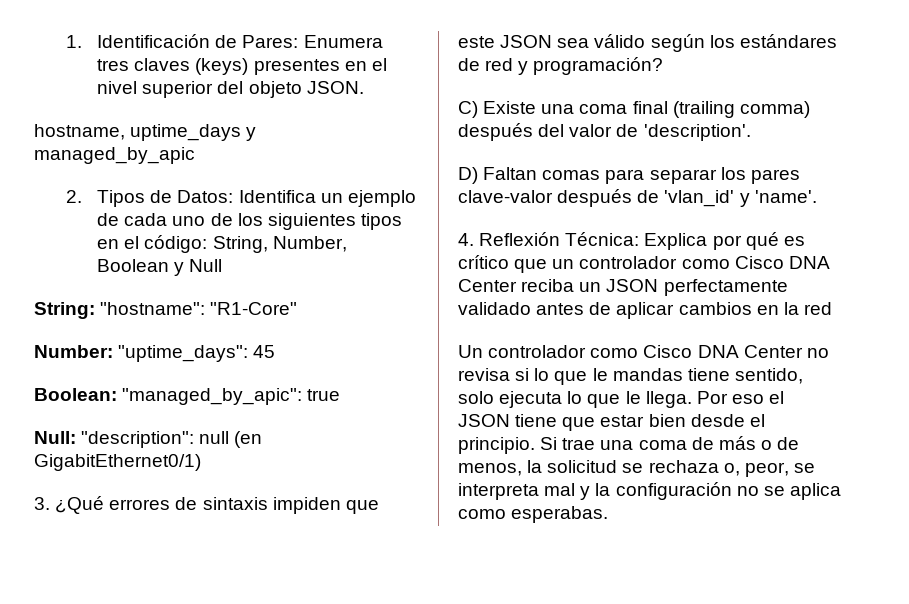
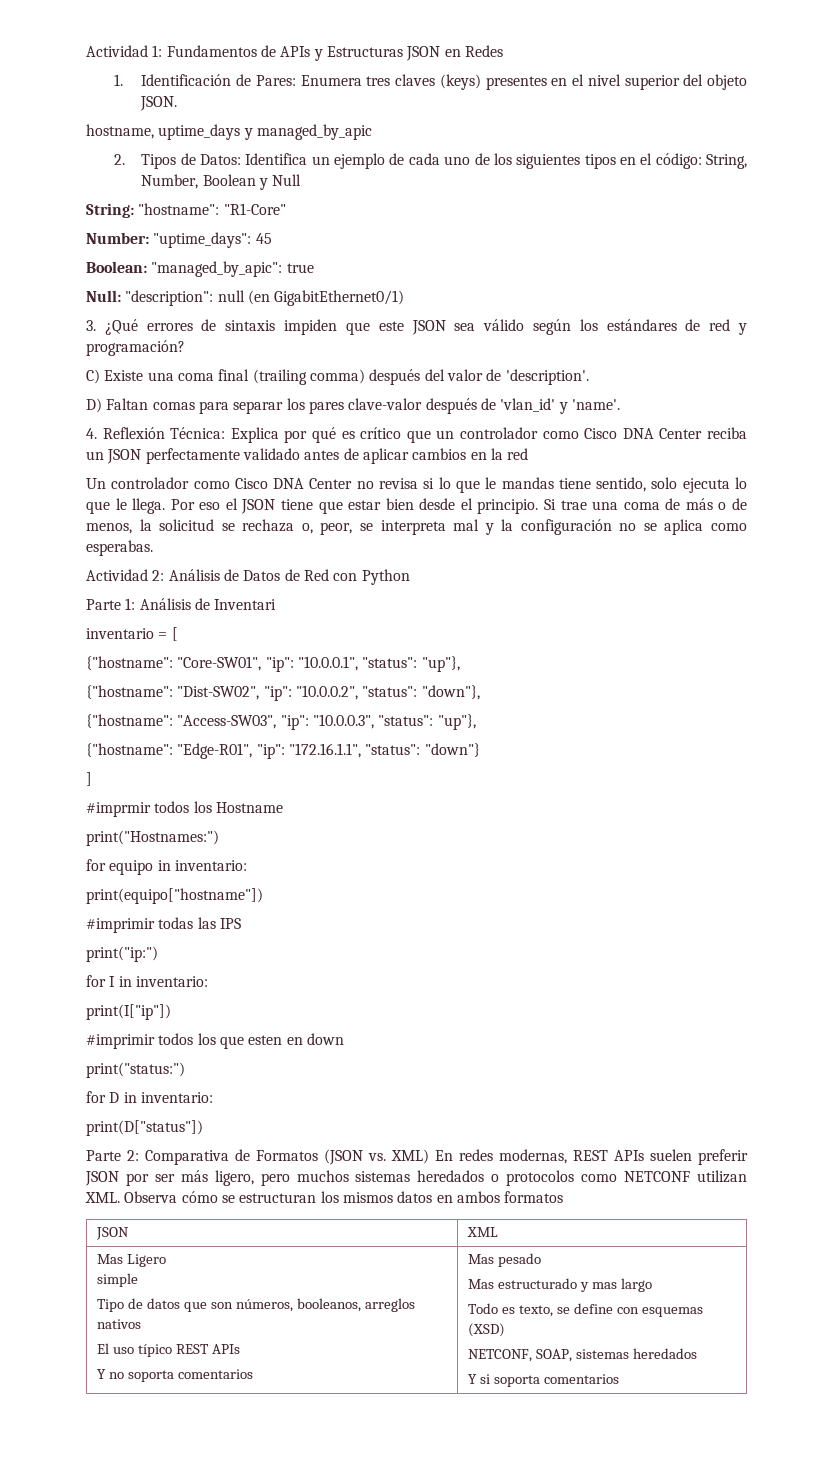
+ Actividad 1: Fundamentos de APIs y Estructuras JSON en Redes
+ Actividad 2: Análisis de Datos de Red con Python
+ Parte 1: Análisis de Inventari
+ inventario = [
+ {"hostname": "Core-SW01", "ip": "10.0.0.1", "status": "up"},
+ {"hostname": "Dist-SW02", "ip": "10.0.0.2", "status": "down"},
+ {"hostname": "Access-SW03", "ip": "10.0.0.3", "status": "up"},
+ {"hostname": "Edge-R01", "ip": "172.16.1.1", "status": "down"}
+ ]
+ #imprmir todos los Hostname
+ print("Hostnames:")
+ for equipo in inventario:
+ print(equipo["hostname"])
+ #imprimir todas las IPS
+ print("ip:")
+ for I in inventario:
+ print(I["ip"])
+ #imprimir todos los que esten en down
+ print("status:")
+ for D in inventario:
+ print(D["status"])
+ Parte 2: Comparativa de Formatos (JSON vs. XML) En redes modernas, REST APIs suelen preferir JSON por ser más ligero, pero muchos sistemas heredados o protocolos como NETCONF utilizan XML. Observa cómo se estructuran los mismos datos en ambos formatos
+ JSON | XML
+ Mas Ligero
+ simple
+ Tipo de datos que son números, booleanos, arreglos nativos
+ El uso típico REST APIs
+ Y no soporta comentarios | Mas pesado
+ Mas estructurado y mas largo
+ Todo es texto, se define con esquemas (XSD)
+ NETCONF, SOAP, sistemas heredados
+ Y si soporta comentarios

